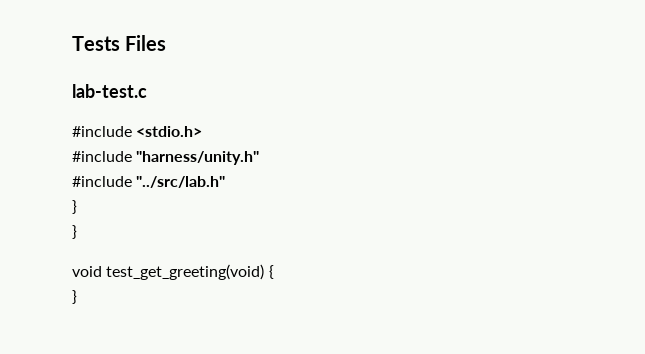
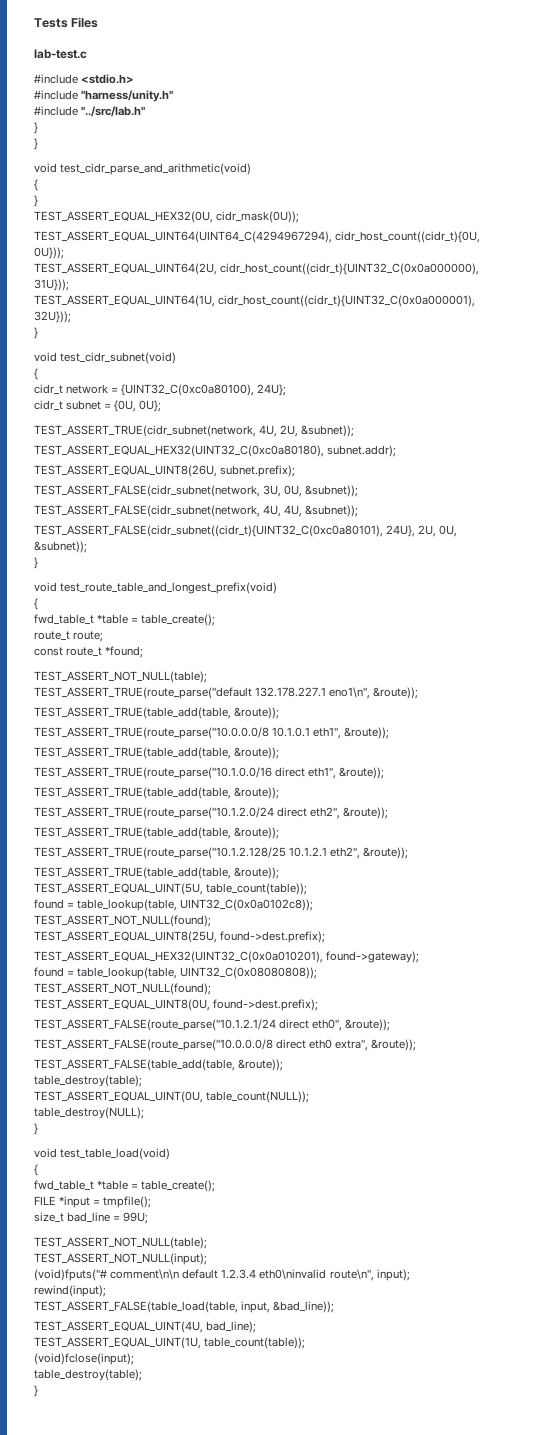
- void test_get_greeting(void) {
+ void test_cidr_parse_and_arithmetic(void)
+ {
+ TEST_ASSERT_EQUAL_HEX32(0U, cidr_mask(0U));
+ TEST_ASSERT_EQUAL_UINT64(UINT64_C(4294967294), cidr_host_count((cidr_t){0U, 0U}));
+ TEST_ASSERT_EQUAL_UINT64(2U, cidr_host_count((cidr_t){UINT32_C(0x0a000000), 31U}));
+ TEST_ASSERT_EQUAL_UINT64(1U, cidr_host_count((cidr_t){UINT32_C(0x0a000001), 32U}));
+ }
+ void test_cidr_subnet(void)
+ {
+ cidr_t network = {UINT32_C(0xc0a80100), 24U};
+ cidr_t subnet = {0U, 0U};
+ TEST_ASSERT_TRUE(cidr_subnet(network, 4U, 2U, &subnet));
+ TEST_ASSERT_EQUAL_HEX32(UINT32_C(0xc0a80180), subnet.addr);
+ TEST_ASSERT_EQUAL_UINT8(26U, subnet.prefix);
+ TEST_ASSERT_FALSE(cidr_subnet(network, 3U, 0U, &subnet));
+ TEST_ASSERT_FALSE(cidr_subnet(network, 4U, 4U, &subnet));
+ TEST_ASSERT_FALSE(cidr_subnet((cidr_t){UINT32_C(0xc0a80101), 24U}, 2U, 0U, &subnet));
+ }
+ void test_route_table_and_longest_prefix(void)
+ {
+ fwd_table_t *table = table_create();
+ route_t route;
+ const route_t *found;
+ TEST_ASSERT_NOT_NULL(table);
+ TEST_ASSERT_TRUE(route_parse("default 132.178.227.1 eno1\n", &route));
+ TEST_ASSERT_TRUE(table_add(table, &route));
+ TEST_ASSERT_TRUE(route_parse("10.0.0.0/8 10.1.0.1 eth1", &route));
+ TEST_ASSERT_TRUE(table_add(table, &route));
+ TEST_ASSERT_TRUE(route_parse("10.1.0.0/16 direct eth1", &route));
+ TEST_ASSERT_TRUE(table_add(table, &route));
+ TEST_ASSERT_TRUE(route_parse("10.1.2.0/24 direct eth2", &route));
+ TEST_ASSERT_TRUE(table_add(table, &route));
+ TEST_ASSERT_TRUE(route_parse("10.1.2.128/25 10.1.2.1 eth2", &route));
+ TEST_ASSERT_TRUE(table_add(table, &route));
+ TEST_ASSERT_EQUAL_UINT(5U, table_count(table));
+ found = table_lookup(table, UINT32_C(0x0a0102c8));
+ TEST_ASSERT_NOT_NULL(found);
+ TEST_ASSERT_EQUAL_UINT8(25U, found->dest.prefix);
+ TEST_ASSERT_EQUAL_HEX32(UINT32_C(0x0a010201), found->gateway);
+ found = table_lookup(table, UINT32_C(0x08080808));
+ TEST_ASSERT_NOT_NULL(found);
+ TEST_ASSERT_EQUAL_UINT8(0U, found->dest.prefix);
+ TEST_ASSERT_FALSE(route_parse("10.1.2.1/24 direct eth0", &route));
+ TEST_ASSERT_FALSE(route_parse("10.0.0.0/8 direct eth0 extra", &route));
+ TEST_ASSERT_FALSE(table_add(table, &route));
+ table_destroy(table);
+ TEST_ASSERT_EQUAL_UINT(0U, table_count(NULL));
+ table_destroy(NULL);
+ }
+ void test_table_load(void)
+ {
+ fwd_table_t *table = table_create();
+ FILE *input = tmpfile();
+ size_t bad_line = 99U;
+ TEST_ASSERT_NOT_NULL(table);
+ TEST_ASSERT_NOT_NULL(input);
+ (void)fputs("# comment\n\n default 1.2.3.4 eth0\ninvalid route\n", input);
+ rewind(input);
+ TEST_ASSERT_FALSE(table_load(table, input, &bad_line));
+ TEST_ASSERT_EQUAL_UINT(4U, bad_line);
+ TEST_ASSERT_EQUAL_UINT(1U, table_count(table));
+ (void)fclose(input);
+ table_destroy(table);
+ }

